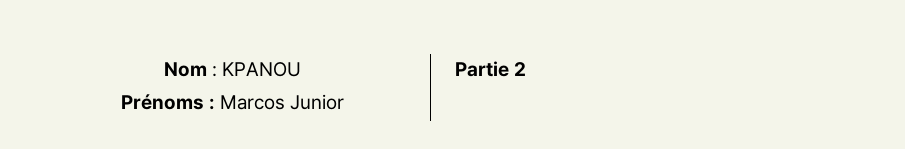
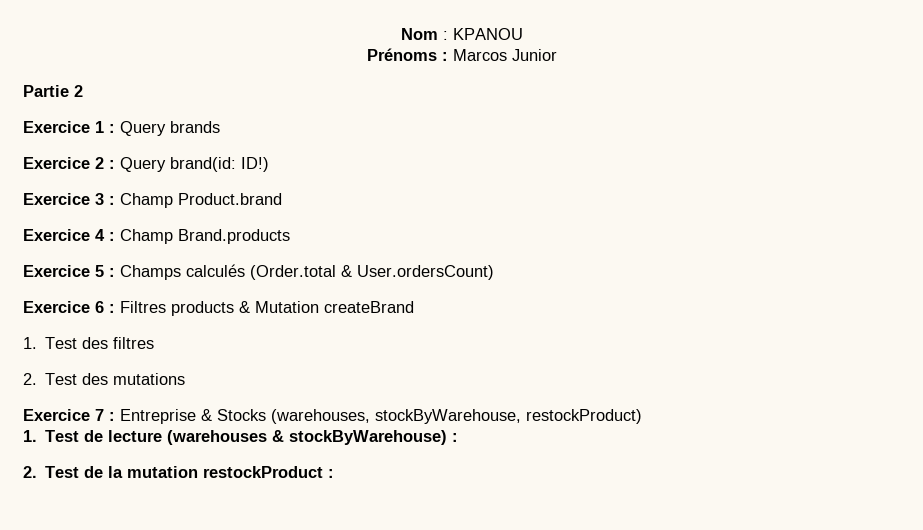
+ Exercice 1 : Query brands
+ Exercice 2 : Query brand(id: ID!)
+ Exercice 3 : Champ Product.brand
+ Exercice 4 : Champ Brand.products
+ Exercice 5 : Champs calculés (Order.total & User.ordersCount)
+ Exercice 6 : Filtres products & Mutation createBrand
+ 1. Test des filtres
+ 2. Test des mutations
+ Exercice 7 : Entreprise & Stocks (warehouses, stockByWarehouse, restockProduct)
+ 1. Test de lecture (warehouses & stockByWarehouse) :
+ 2. Test de la mutation restockProduct :

